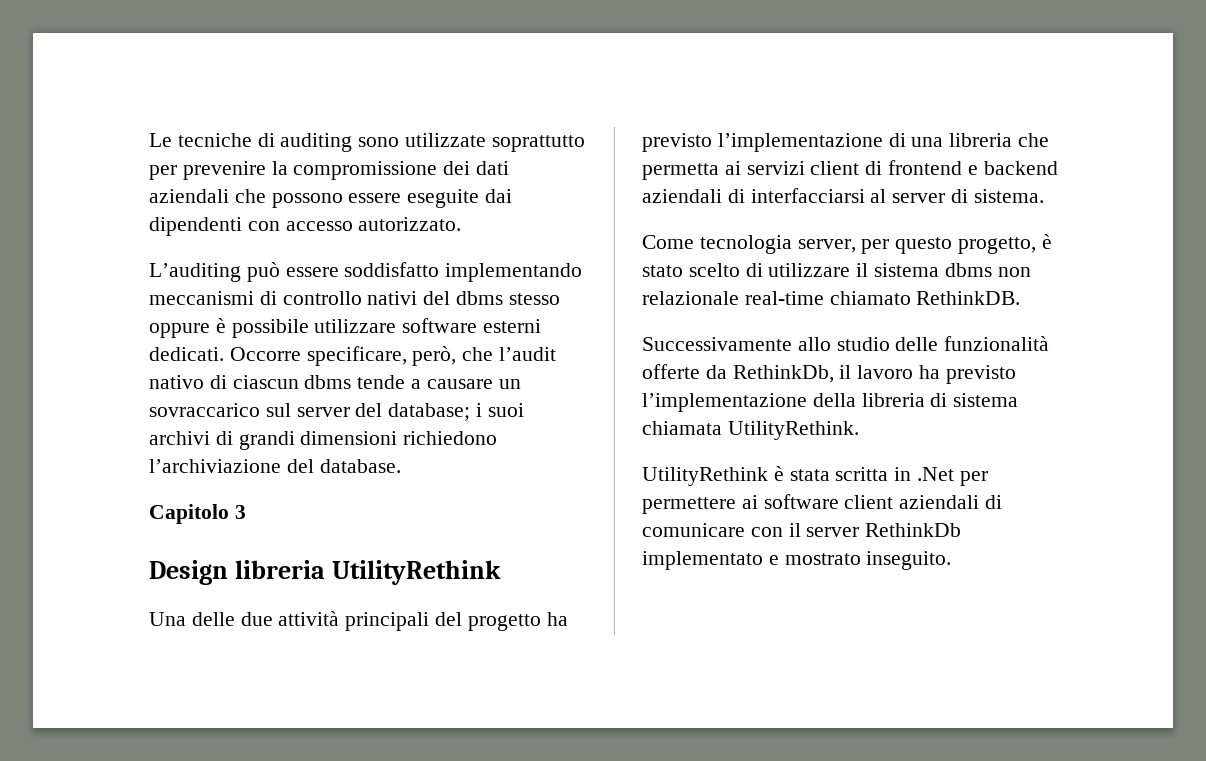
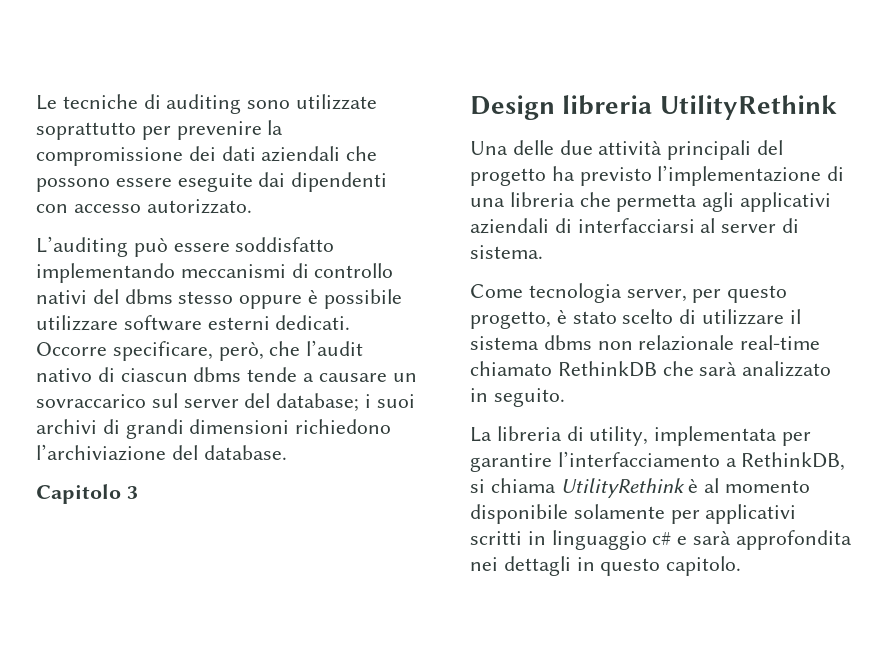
- Una delle due attività principali del progetto ha previsto l’implementazione di una libreria che permetta ai servizi client di frontend e backend aziendali di interfacciarsi al server di sistema.
+ Una delle due attività principali del progetto ha previsto l’implementazione di una libreria che permetta agli applicativi aziendali di interfacciarsi al server di sistema.
- Come tecnologia server, per questo progetto, è stato scelto di utilizzare il sistema dbms non relazionale real-time chiamato RethinkDB.
- Successivamente allo studio delle funzionalità offerte da RethinkDb, il lavoro ha previsto l’implementazione della libreria di sistema chiamata UtilityRethink.
- UtilityRethink è stata scritta in .Net per permettere ai software client aziendali di comunicare con il server RethinkDb implementato e mostrato inseguito.
+ Come tecnologia server, per questo progetto, è stato scelto di utilizzare il sistema dbms non relazionale real-time chiamato RethinkDB che sarà analizzato in seguito.
+ La libreria di utility, implementata per garantire l’interfacciamento a RethinkDB, si chiama UtilityRethink è al momento disponibile solamente per applicativi scritti in linguaggio c# e sarà approfondita nei dettagli in questo capitolo.

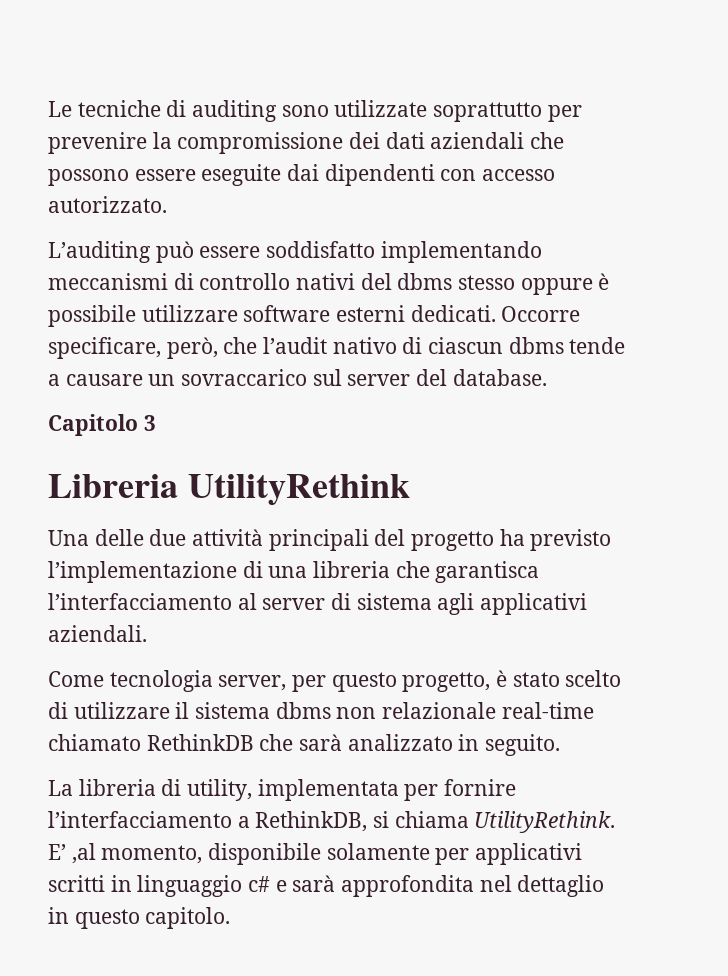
- Occorre specificare, però, che l’audit nativo di ciascun dbms tende a causare un sovraccarico sul server del database; i suoi archivi di grandi dimensioni richiedono l’archiviazione del database.
+ Occorre specificare, però, che l’audit nativo di ciascun dbms tende a causare un sovraccarico sul server del database.
- Design libreria UtilityRethink
+ Libreria UtilityRethink
- Una delle due attività principali del progetto ha previsto l’implementazione di una libreria che permetta agli applicativi aziendali di interfacciarsi al server di sistema.
+ Una delle due attività principali del progetto ha previsto l’implementazione di una libreria che garantisca l’interfacciamento al server di sistema agli applicativi aziendali.
- La libreria di utility, implementata per garantire l’interfacciamento a RethinkDB, si chiama UtilityRethink è al momento disponibile solamente per applicativi scritti in linguaggio c# e sarà approfondita nei dettagli in questo capitolo.
+ La libreria di utility, implementata per fornire l’interfacciamento a RethinkDB, si chiama UtilityRethink. E’ ,al momento, disponibile solamente per applicativi scritti in linguaggio c# e sarà approfondita nel dettaglio in questo capitolo.

